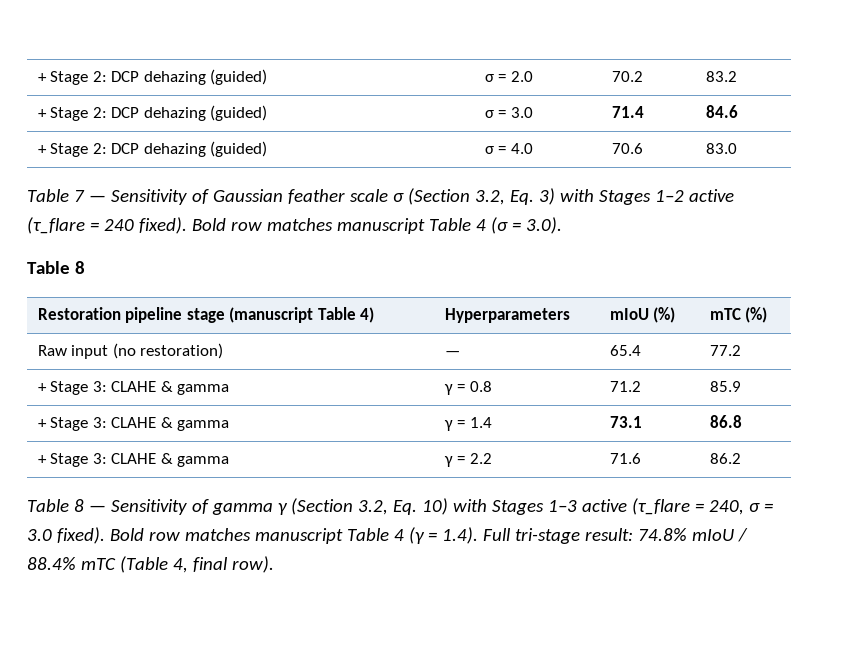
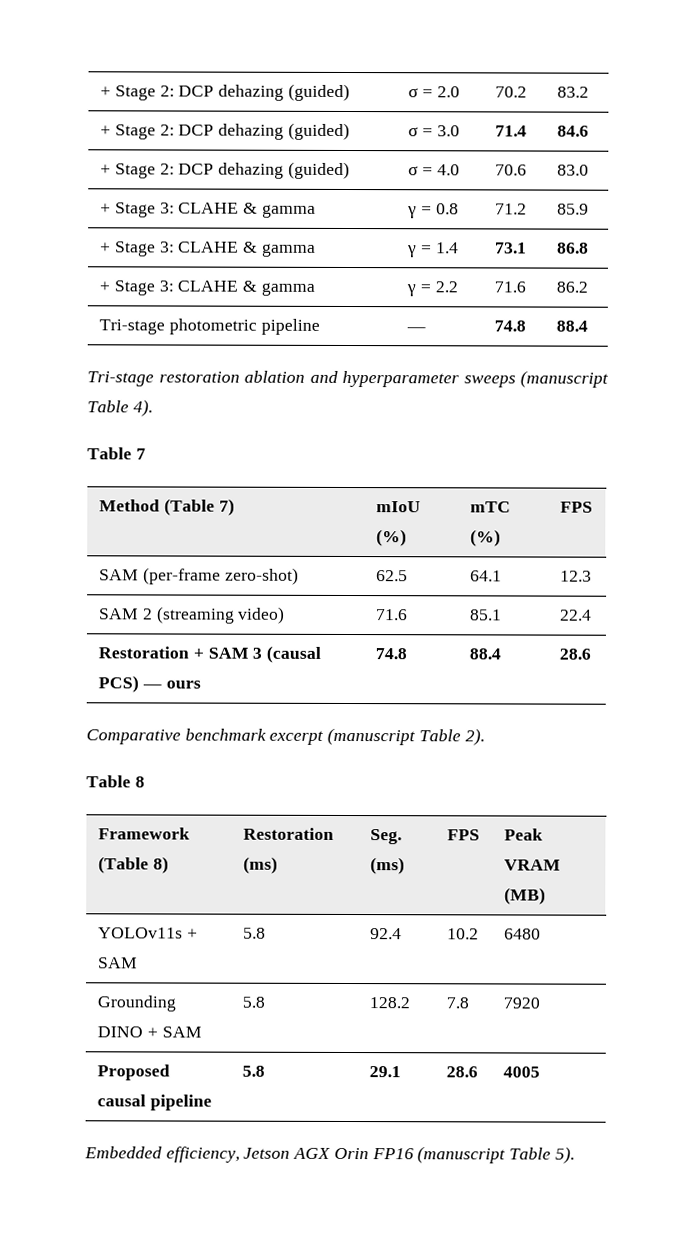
- Table 7 — Sensitivity of Gaussian feather scale σ (Section 3.2, Eq. 3) with Stages 1–2 active (τ_flare = 240 fixed). Bold row matches manuscript Table 4 (σ = 3.0).
- Table 8
- Restoration pipeline stage (manuscript Table 4) | Hyperparameters | mIoU (%) | mTC (%)
- Raw input (no restoration) | — | 65.4 | 77.2
- Table 8 — Sensitivity of gamma γ (Section 3.2, Eq. 10) with Stages 1–3 active (τ_flare = 240, σ = 3.0 fixed). Bold row matches manuscript Table 4 (γ = 1.4). Full tri-stage result: 74.8% mIoU / 88.4% mTC (Table 4, final row).
+ Tri-stage photometric pipeline | — | 74.8 | 88.4
+ Tri-stage restoration ablation and hyperparameter sweeps (manuscript Table 4).
+ Table 7
+ Method (Table 7) | mIoU (%) | mTC (%) | FPS
+ SAM (per-frame zero-shot) | 62.5 | 64.1 | 12.3
+ SAM 2 (streaming video) | 71.6 | 85.1 | 22.4
+ Restoration + SAM 3 (causal PCS) — ours | 74.8 | 88.4 | 28.6
+ Comparative benchmark excerpt (manuscript Table 2).
+ Table 8
+ Framework (Table 8) | Restoration (ms) | Seg. (ms) | FPS | Peak VRAM (MB)
+ YOLOv11s + SAM | 5.8 | 92.4 | 10.2 | 6480
+ Grounding DINO + SAM | 5.8 | 128.2 | 7.8 | 7920
+ Proposed causal pipeline | 5.8 | 29.1 | 28.6 | 4005
+ Embedded efficiency, Jetson AGX Orin FP16 (manuscript Table 5).

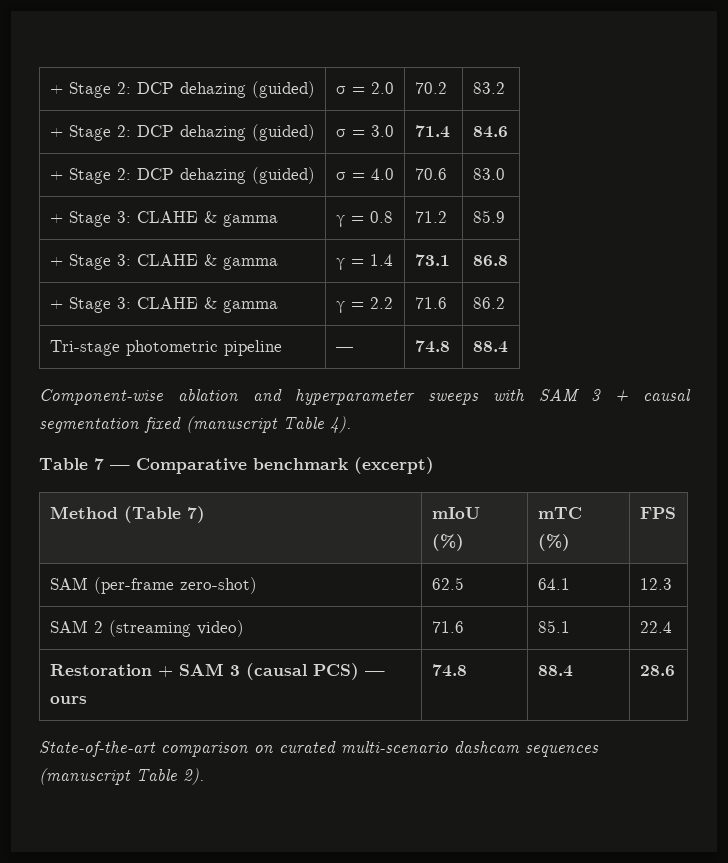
- Tri-stage restoration ablation and hyperparameter sweeps (manuscript Table 4).
+ Component-wise ablation and hyperparameter sweeps with SAM 3 + causal segmentation fixed (manuscript Table 4).
- Table 7
+ Table 7 — Comparative benchmark (excerpt)
- Comparative benchmark excerpt (manuscript Table 2).
- Table 8
- Framework (Table 8) | Restoration (ms) | Seg. (ms) | FPS | Peak VRAM (MB)
- YOLOv11s + SAM | 5.8 | 92.4 | 10.2 | 6480
- Grounding DINO + SAM | 5.8 | 128.2 | 7.8 | 7920
- Proposed causal pipeline | 5.8 | 29.1 | 28.6 | 4005
- Embedded efficiency, Jetson AGX Orin FP16 (manuscript Table 5).
+ State-of-the-art comparison on curated multi-scenario dashcam sequences (manuscript Table 2).

